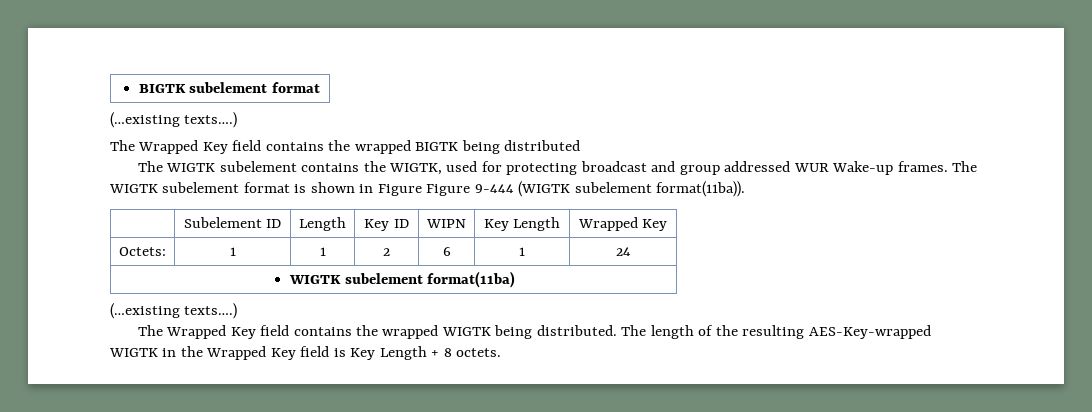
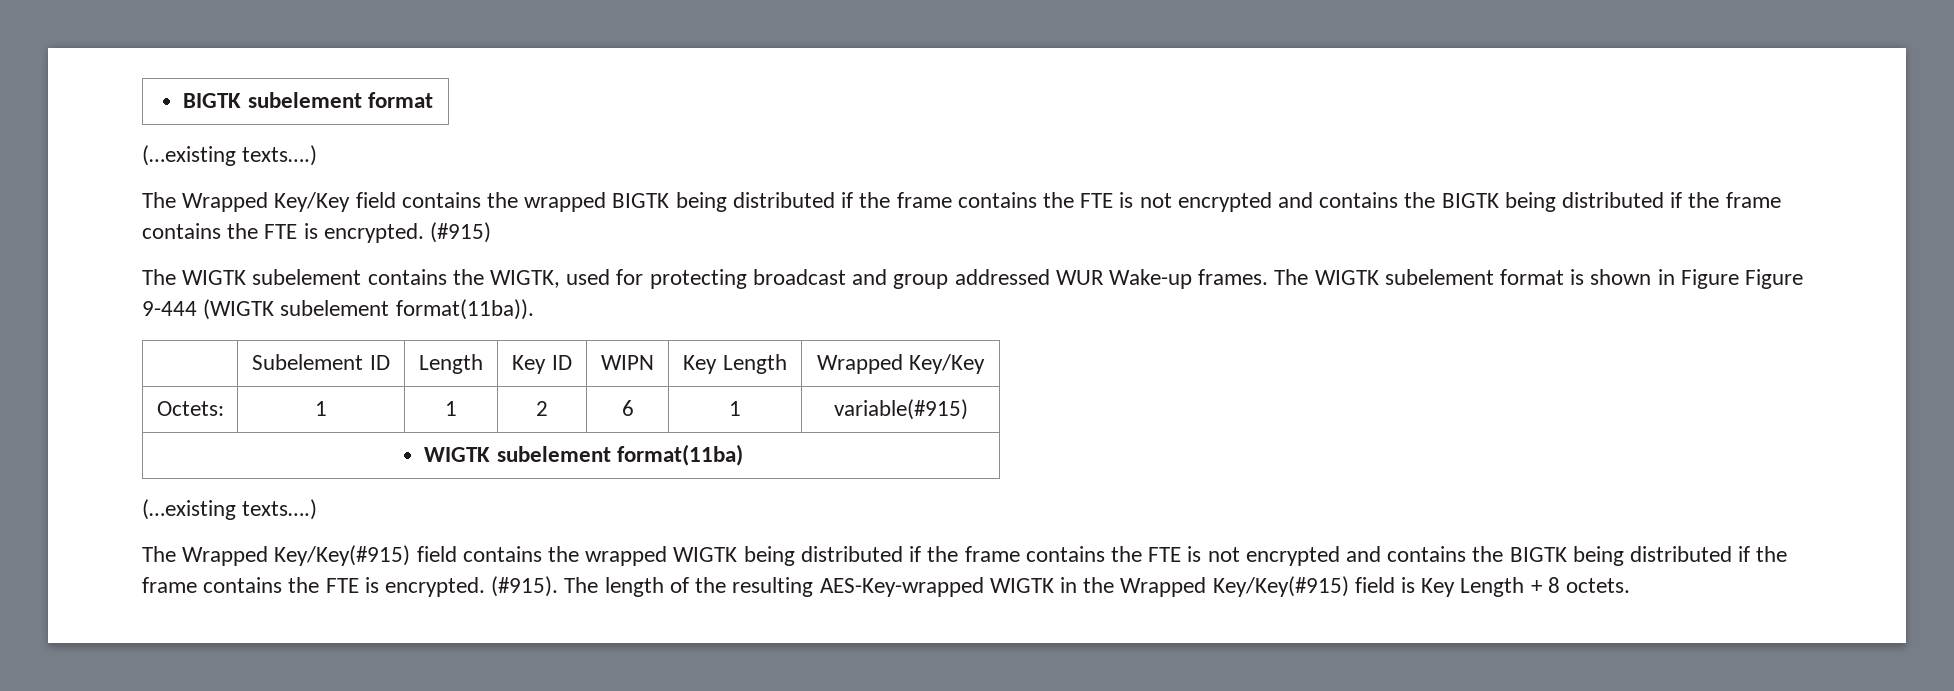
- The Wrapped Key field contains the wrapped BIGTK being distributed
+ The Wrapped Key/Key field contains the wrapped BIGTK being distributed if the frame contains the FTE is not encrypted and contains the BIGTK being distributed if the frame contains the FTE is encrypted. (#915)
- | Subelement ID | Length | Key ID | WIPN | Key Length | Wrapped Key
+ | Subelement ID | Length | Key ID | WIPN | Key Length | Wrapped Key/Key
- Octets: | 1 | 1 | 2 | 6 | 1 | 24
+ Octets: | 1 | 1 | 2 | 6 | 1 | variable(#915)
- The Wrapped Key field contains the wrapped WIGTK being distributed.
+ The Wrapped Key/Key(#915) field contains the wrapped WIGTK being distributed if the frame contains the FTE is not encrypted and contains the BIGTK being distributed if the frame contains the FTE is encrypted. (#915).
- The length of the resulting AES-Key-wrapped WIGTK in the Wrapped Key field is Key Length + 8 octets.
+ The length of the resulting AES-Key-wrapped WIGTK in the Wrapped Key/Key(#915) field is Key Length + 8 octets.

